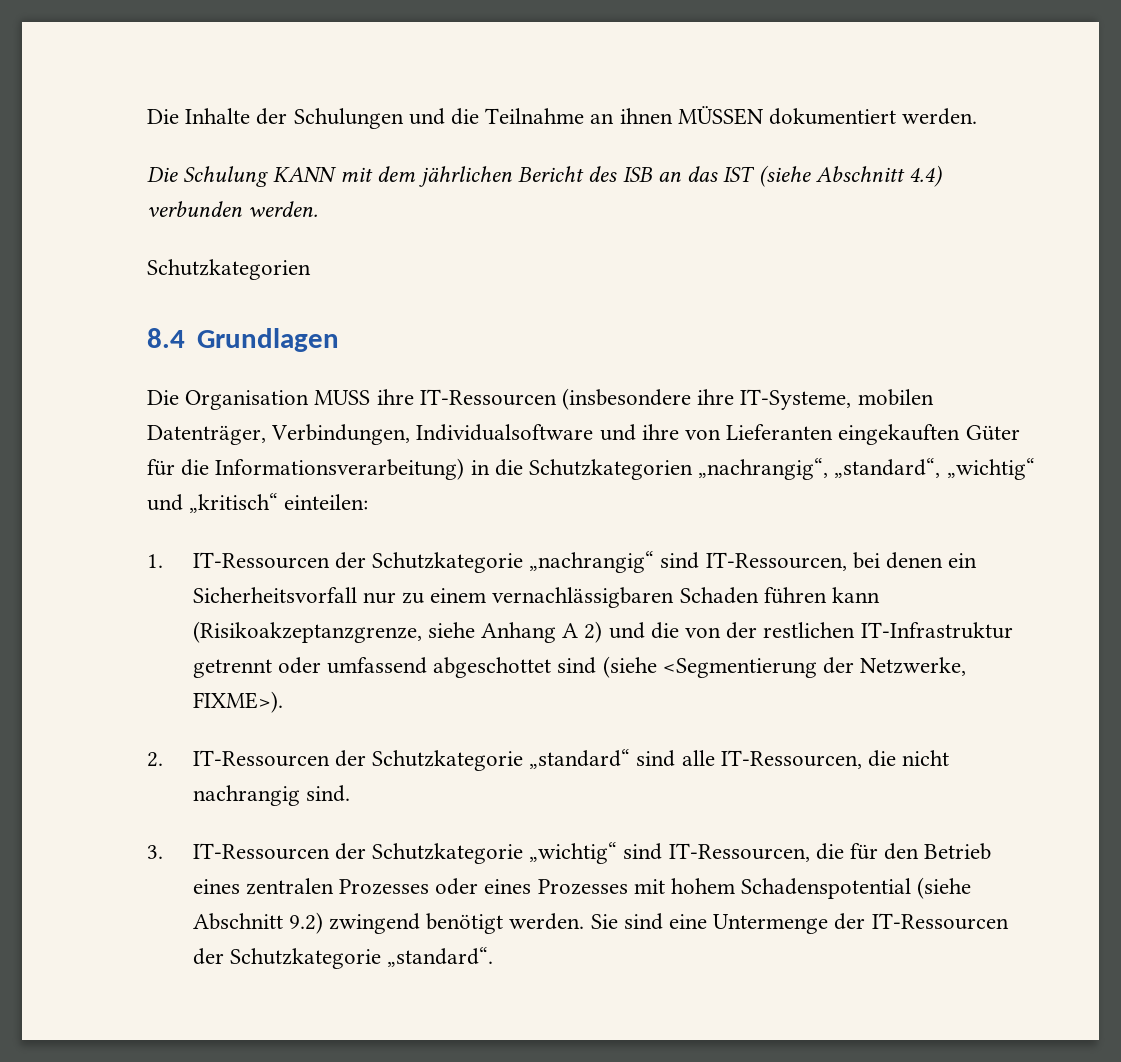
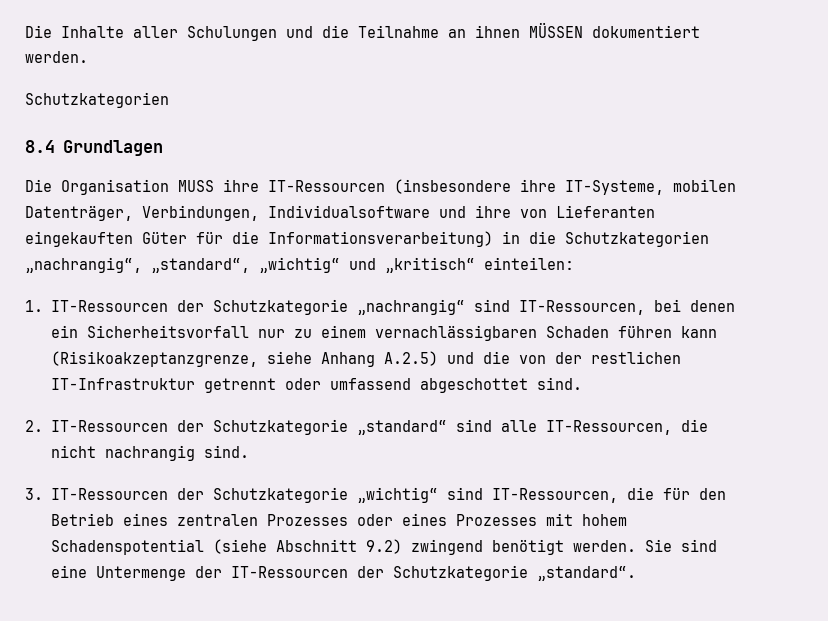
- Die Inhalte der Schulungen und die Teilnahme an ihnen MÜSSEN dokumentiert werden.
+ Die Inhalte aller Schulungen und die Teilnahme an ihnen MÜSSEN dokumentiert werden.
- Die Schulung KANN mit dem jährlichen Bericht des ISB an das IST (siehe Abschnitt 4.4) verbunden werden.
- 1. IT-Ressourcen der Schutzkategorie „nachrangig“ sind IT-Ressourcen, bei denen ein Sicherheitsvorfall nur zu einem vernachlässigbaren Schaden führen kann (Risikoakzeptanzgrenze, siehe Anhang A 2) und die von der restlichen IT-Infrastruktur getrennt oder umfassend abgeschottet sind (siehe <Segmentierung der Netzwerke, FIXME>).
+ 1. IT-Ressourcen der Schutzkategorie „nachrangig“ sind IT-Ressourcen, bei denen ein Sicherheitsvorfall nur zu einem vernachlässigbaren Schaden führen kann (Risikoakzeptanzgrenze, siehe Anhang A.2.5) und die von der restlichen IT-Infrastruktur getrennt oder umfassend abgeschottet sind.

